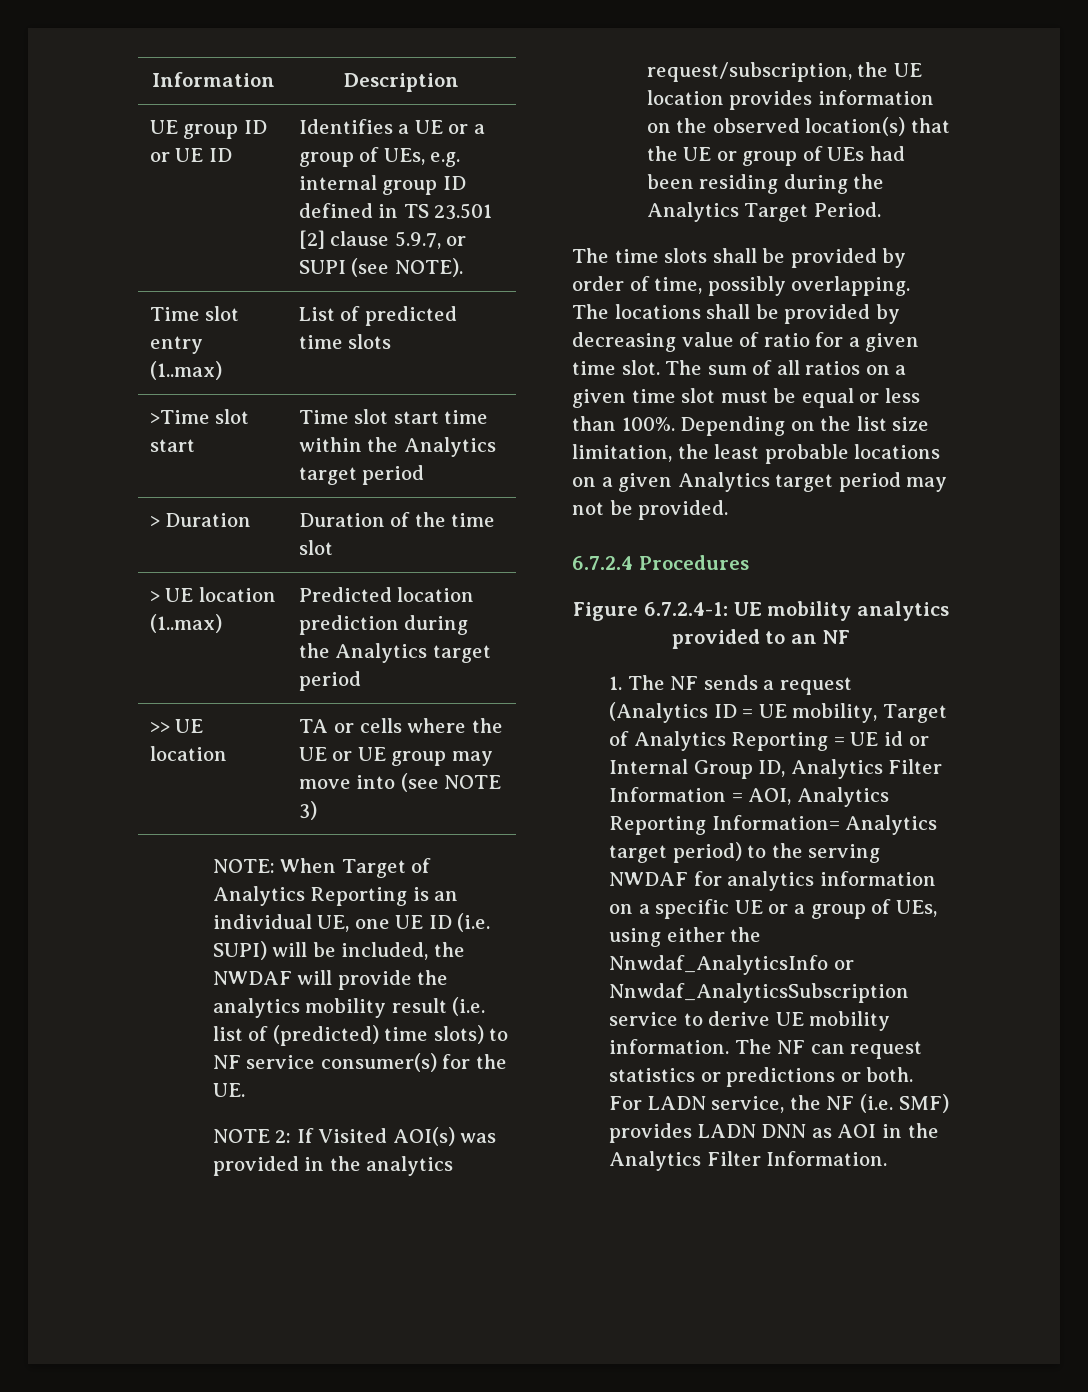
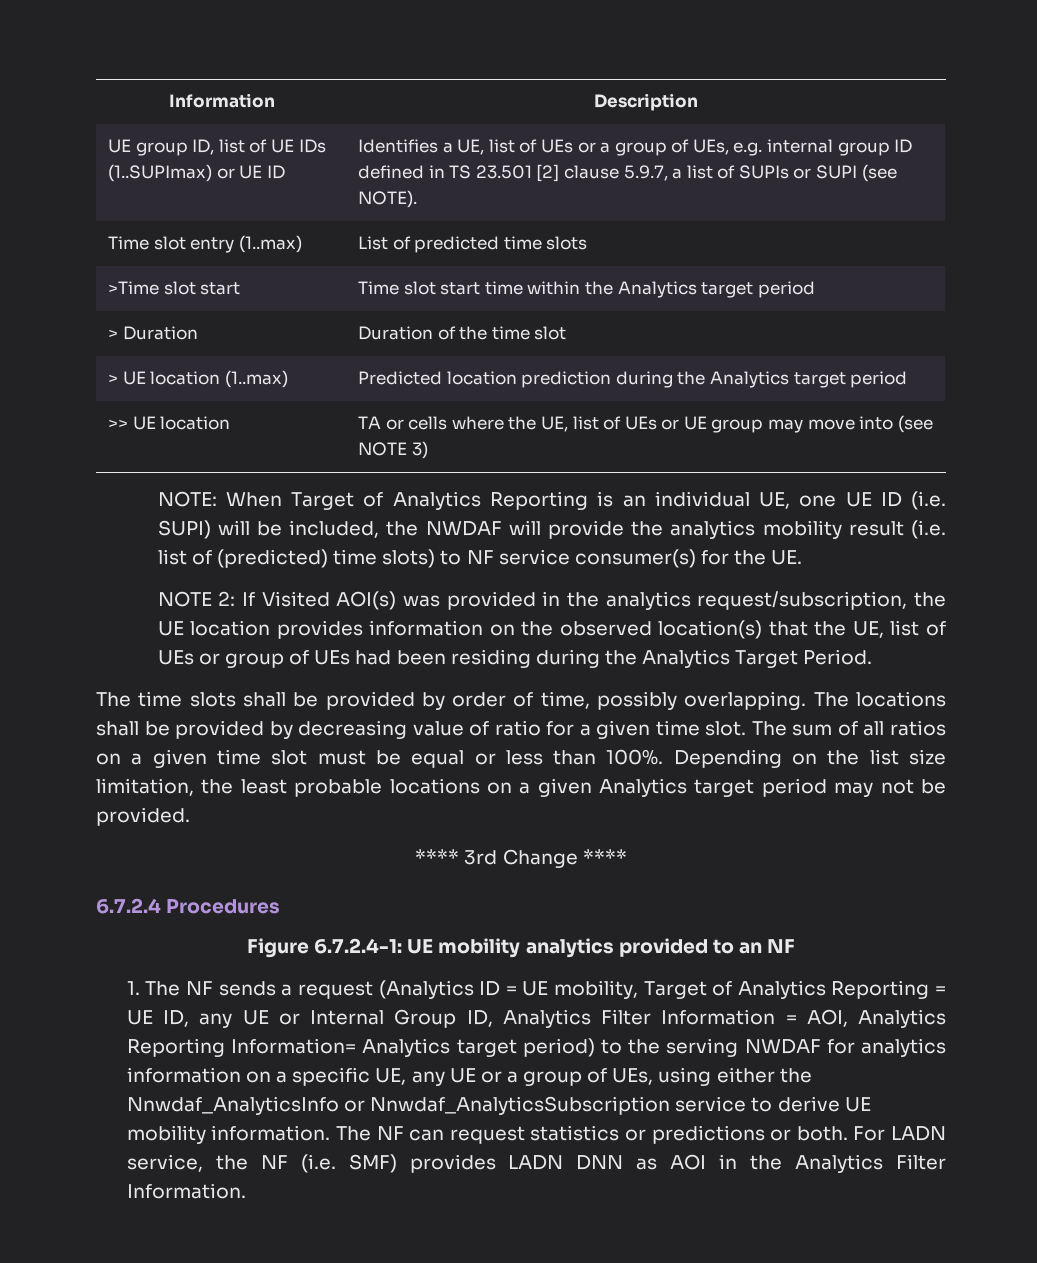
- UE group ID or UE ID
+ UE group ID, list of UE IDs (1..SUPImax) or UE ID
- Identifies a UE or a group of UEs, e.g. internal group ID defined in TS 23.501 [2] clause 5.9.7, or SUPI (see NOTE).
+ Identifies a UE, list of UEs or a group of UEs, e.g. internal group ID defined in TS 23.501 [2] clause 5.9.7, a list of SUPIs or SUPI (see NOTE).
- >> UE location | TA or cells where the UE or UE group may move into (see NOTE 3)
+ >> UE location | TA or cells where the UE, list of UEs or UE group may move into (see NOTE 3)
- NOTE 2: If Visited AOI(s) was provided in the analytics request/subscription, the UE location provides information on the observed location(s) that the UE or group of UEs had been residing during the Analytics Target Period.
+ NOTE 2: If Visited AOI(s) was provided in the analytics request/subscription, the UE location provides information on the observed location(s) that the UE, list of UEs or group of UEs had been residing during the Analytics Target Period.
+ **** 3rd Change ****
- 1. The NF sends a request (Analytics ID = UE mobility, Target of Analytics Reporting = UE id or Internal Group ID, Analytics Filter Information = AOI, Analytics Reporting Information= Analytics target period) to the serving NWDAF for analytics information on a specific UE or a group of UEs, using either the Nnwdaf_AnalyticsInfo or Nnwdaf_AnalyticsSubscription service to derive UE mobility information.
+ 1. The NF sends a request (Analytics ID = UE mobility, Target of Analytics Reporting = UE ID, any UE or Internal Group ID, Analytics Filter Information = AOI, Analytics Reporting Information= Analytics target period) to the serving NWDAF for analytics information on a specific UE, any UE or a group of UEs, using either the Nnwdaf_AnalyticsInfo or Nnwdaf_AnalyticsSubscription service to derive UE mobility information.

